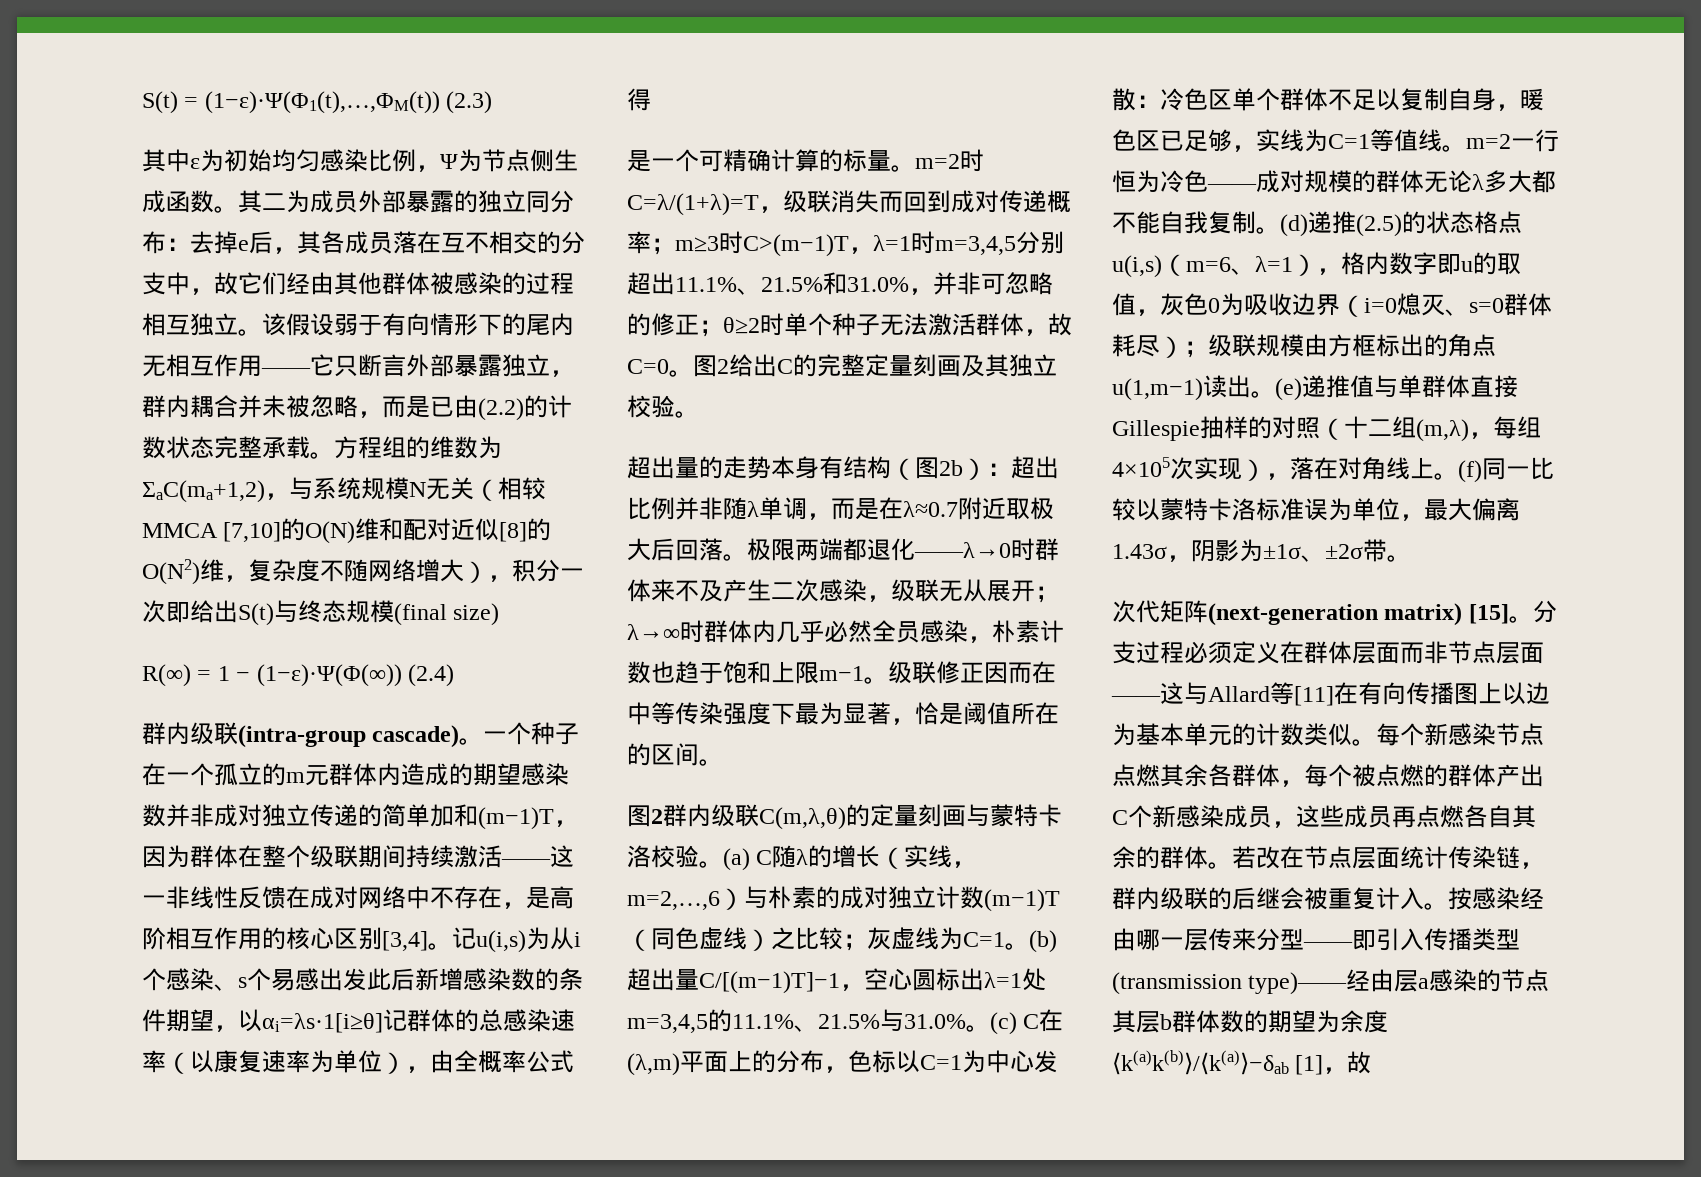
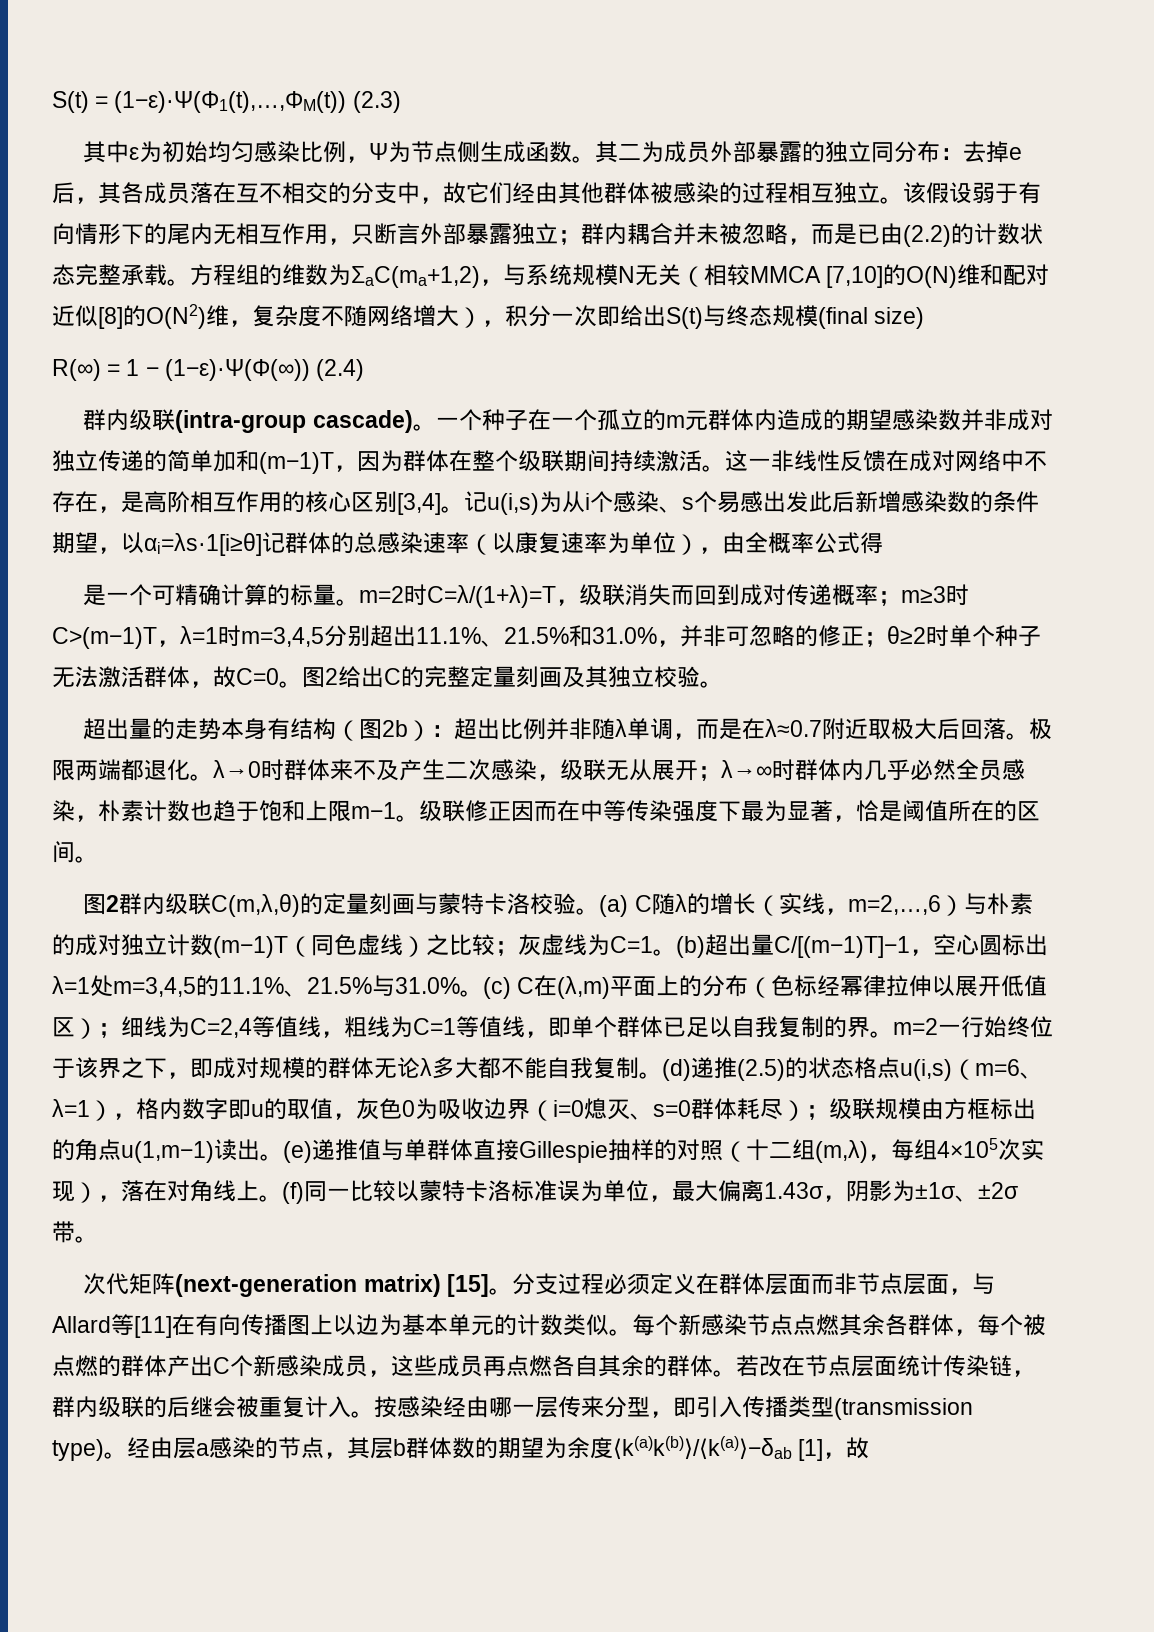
- 该假设弱于有向情形下的尾内无相互作用——它只断言外部暴露独立，群内耦合并未被忽略，而是已由(2.2)的计数状态完整承载。
+ 该假设弱于有向情形下的尾内无相互作用，只断言外部暴露独立；群内耦合并未被忽略，而是已由(2.2)的计数状态完整承载。
- 一个种子在一个孤立的m元群体内造成的期望感染数并非成对独立传递的简单加和(m−1)T，因为群体在整个级联期间持续激活——这一非线性反馈在成对网络中不存在，是高阶相互作用的核心区别[3,4]。
+ 一个种子在一个孤立的m元群体内造成的期望感染数并非成对独立传递的简单加和(m−1)T，因为群体在整个级联期间持续激活。这一非线性反馈在成对网络中不存在，是高阶相互作用的核心区别[3,4]。
- 极限两端都退化——λ→0时群体来不及产生二次感染，级联无从展开；λ→∞时群体内几乎必然全员感染，朴素计数也趋于饱和上限m−1。
+ 极限两端都退化。λ→0时群体来不及产生二次感染，级联无从展开；λ→∞时群体内几乎必然全员感染，朴素计数也趋于饱和上限m−1。
- (c) C在(λ,m)平面上的分布，色标以C=1为中心发散：冷色区单个群体不足以复制自身，暖色区已足够，实线为C=1等值线。m=2一行恒为冷色——成对规模的群体无论λ多大都不能自我复制。
+ (c) C在(λ,m)平面上的分布（色标经幂律拉伸以展开低值区）；细线为C=2,4等值线，粗线为C=1等值线，即单个群体已足以自我复制的界。m=2一行始终位于该界之下，即成对规模的群体无论λ多大都不能自我复制。
- 分支过程必须定义在群体层面而非节点层面——这与Allard等[11]在有向传播图上以边为基本单元的计数类似。
+ 分支过程必须定义在群体层面而非节点层面，与Allard等[11]在有向传播图上以边为基本单元的计数类似。
- 按感染经由哪一层传来分型——即引入传播类型(transmission type)——经由层a感染的节点其层b群体数的期望为余度⟨k(a)k(b)⟩/⟨k(a)⟩−δab [1]，故
+ 按感染经由哪一层传来分型，即引入传播类型(transmission type)。经由层a感染的节点，其层b群体数的期望为余度⟨k(a)k(b)⟩/⟨k(a)⟩−δab [1]，故

